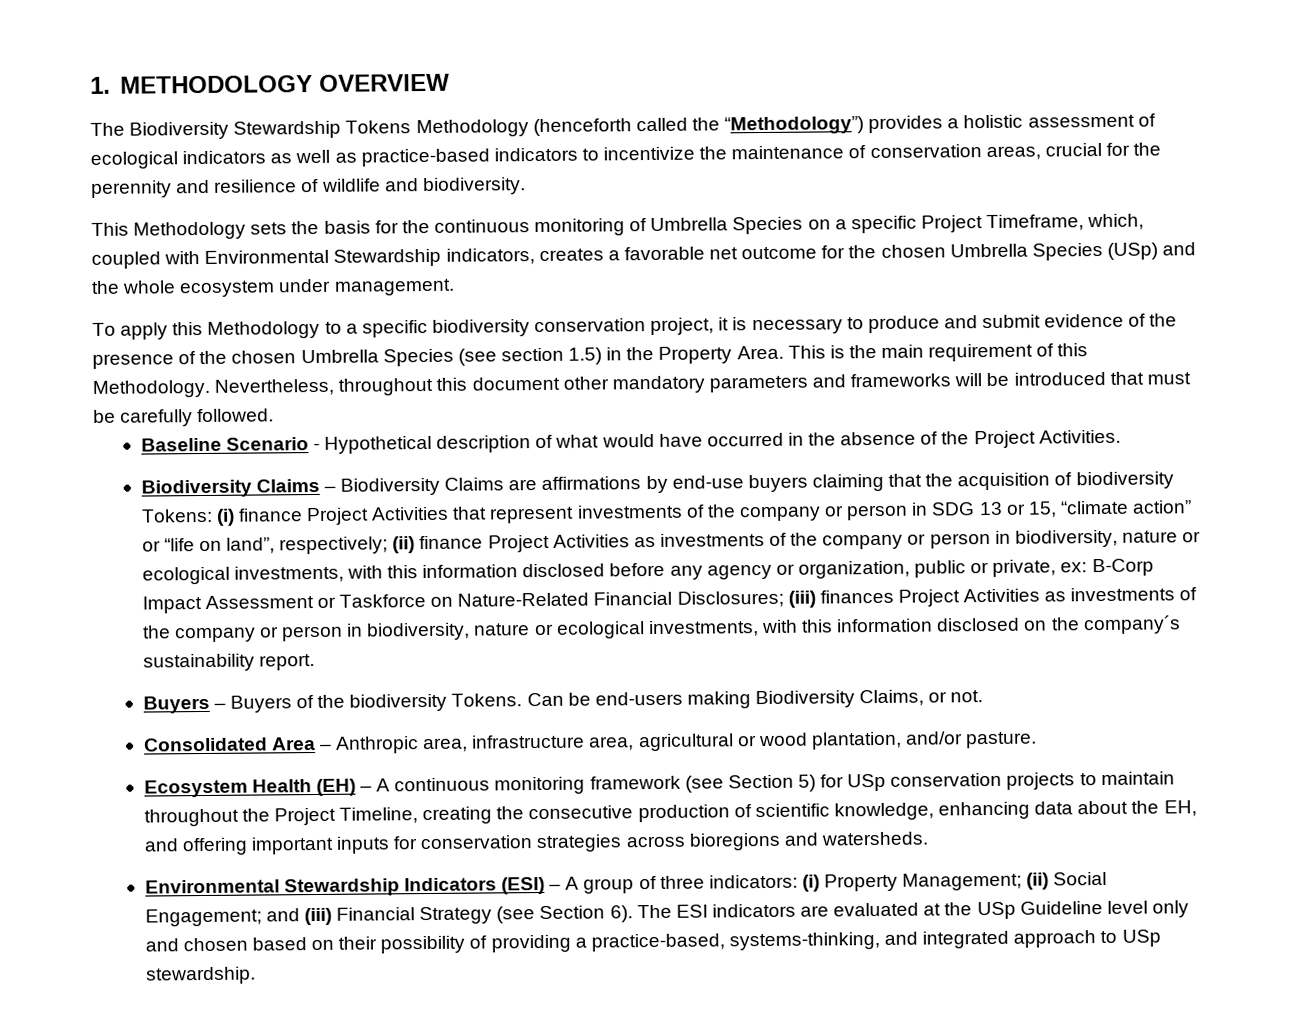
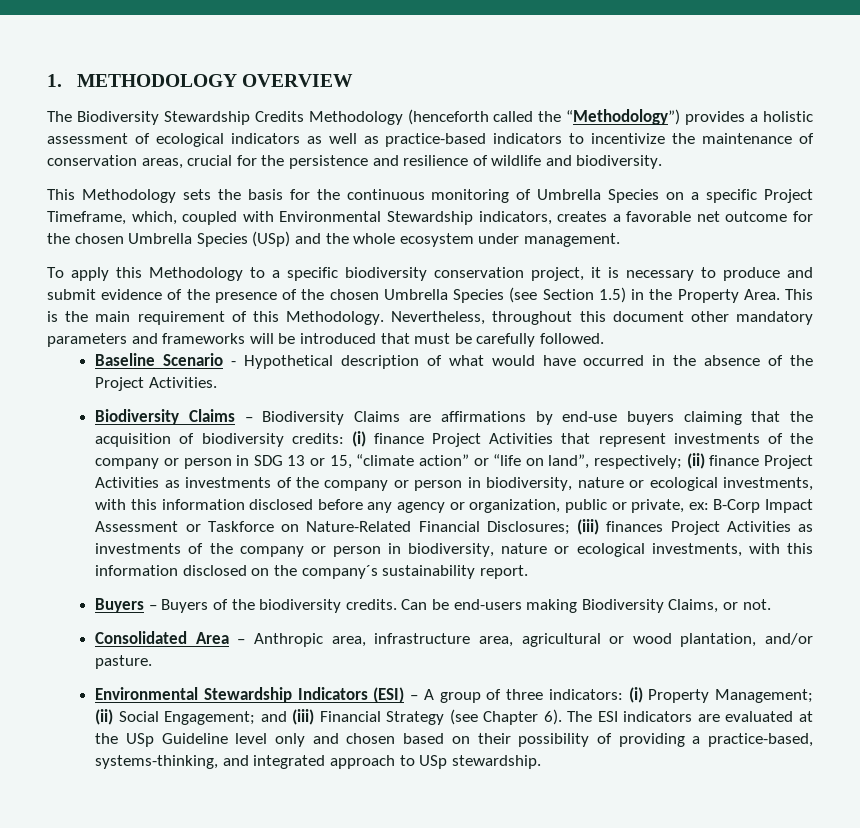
- The Biodiversity Stewardship Tokens Methodology (henceforth called the “Methodology”) provides a holistic assessment of ecological indicators as well as practice-based indicators to incentivize the maintenance of conservation areas, crucial for the perennity and resilience of wildlife and biodiversity.
+ The Biodiversity Stewardship Credits Methodology (henceforth called the “Methodology”) provides a holistic assessment of ecological indicators as well as practice-based indicators to incentivize the maintenance of conservation areas, crucial for the persistence and resilience of wildlife and biodiversity.
- To apply this Methodology to a specific biodiversity conservation project, it is necessary to produce and submit evidence of the presence of the chosen Umbrella Species (see section 1.5) in the Property Area.
+ To apply this Methodology to a specific biodiversity conservation project, it is necessary to produce and submit evidence of the presence of the chosen Umbrella Species (see Section 1.5) in the Property Area.
- Biodiversity Claims – Biodiversity Claims are affirmations by end-use buyers claiming that the acquisition of biodiversity Tokens:
+ Biodiversity Claims – Biodiversity Claims are affirmations by end-use buyers claiming that the acquisition of biodiversity credits:
- Buyers – Buyers of the biodiversity Tokens.
+ Buyers – Buyers of the biodiversity credits.
- Ecosystem Health (EH) – A continuous monitoring framework (see Section 5) for USp conservation projects to maintain throughout the Project Timeline, creating the consecutive production of scientific knowledge, enhancing data about the EH, and offering important inputs for conservation strategies across bioregions and watersheds.
- Environmental Stewardship Indicators (ESI) – A group of three indicators: (i) Property Management; (ii) Social Engagement; and (iii) Financial Strategy (see Section 6).
+ Environmental Stewardship Indicators (ESI) – A group of three indicators: (i) Property Management; (ii) Social Engagement; and (iii) Financial Strategy (see Chapter 6).

